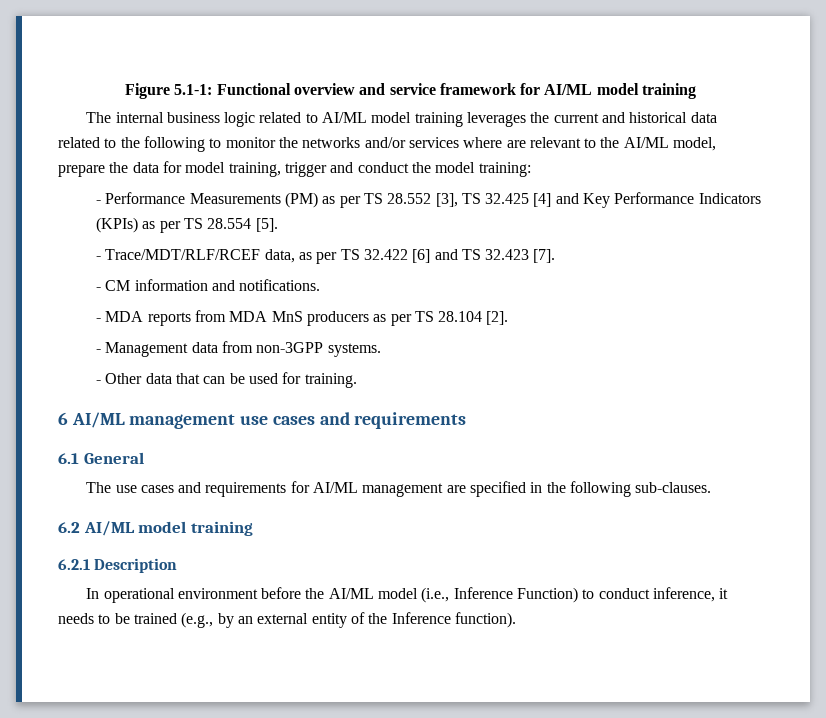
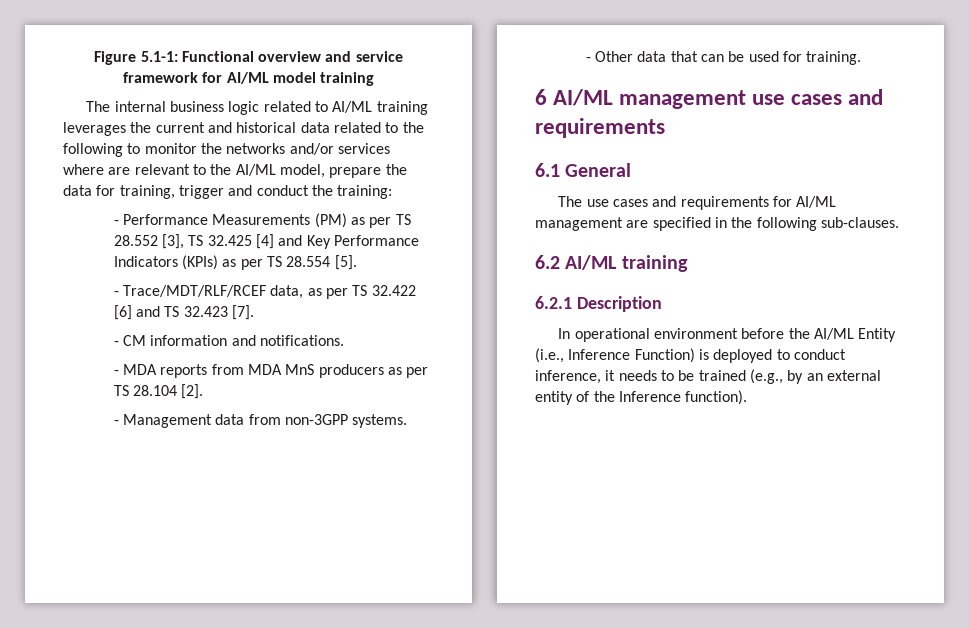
- The internal business logic related to AI/ML model training leverages the current and historical data related to the following to monitor the networks and/or services where are relevant to the AI/ML model, prepare the data for model training, trigger and conduct the model training:
+ The internal business logic related to AI/ML training leverages the current and historical data related to the following to monitor the networks and/or services where are relevant to the AI/ML model, prepare the data for training, trigger and conduct the training:
- 6.2 AI/ML model training
+ 6.2 AI/ML training
- In operational environment before the AI/ML model (i.e., Inference Function) to conduct inference, it needs to be trained (e.g., by an external entity of the Inference function).
+ In operational environment before the AI/ML Entity (i.e., Inference Function) is deployed to conduct inference, it needs to be trained (e.g., by an external entity of the Inference function).

